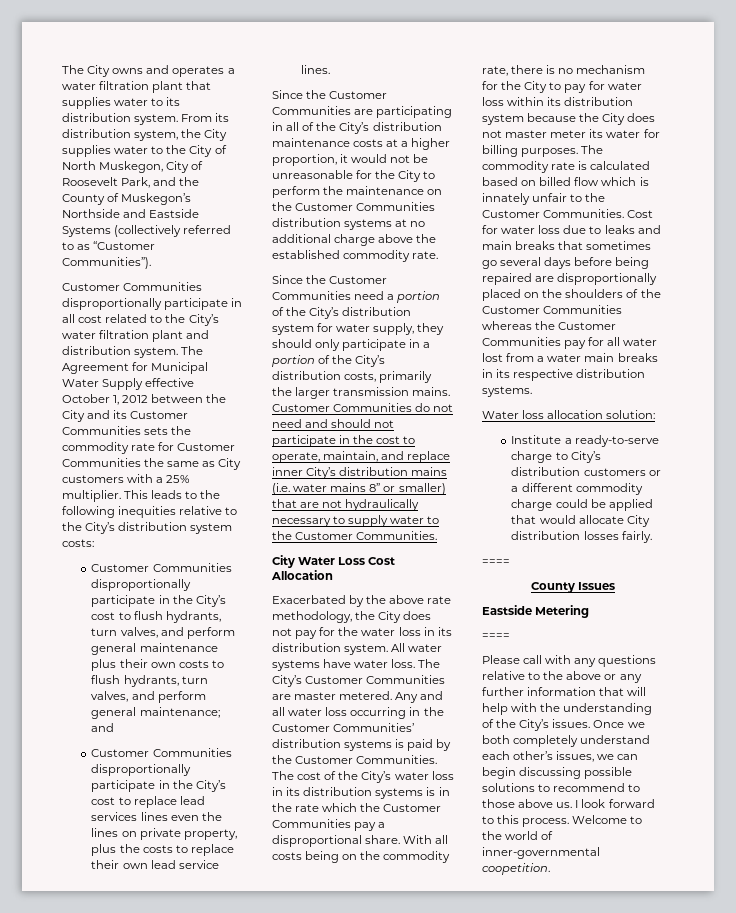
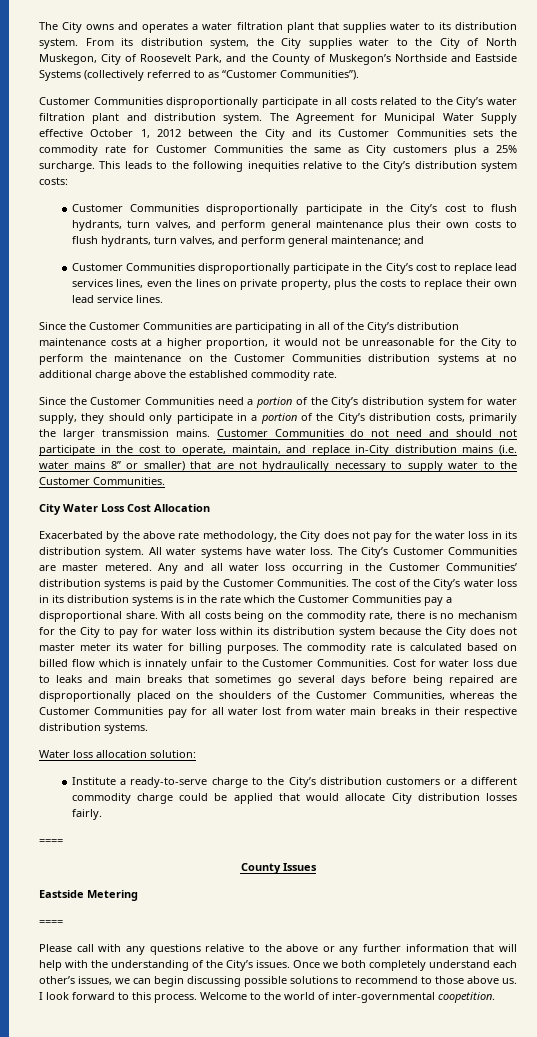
- Customer Communities disproportionally participate in all cost related to the City’s water filtration plant and distribution system.
+ Customer Communities disproportionally participate in all costs related to the City’s water filtration plant and distribution system.
- The Agreement for Municipal Water Supply effective October 1, 2012 between the City and its Customer Communities sets the commodity rate for Customer Communities the same as City customers with a 25% multiplier.
+ The Agreement for Municipal Water Supply effective October 1, 2012 between the City and its Customer Communities sets the commodity rate for Customer Communities the same as City customers plus a 25% surcharge.
- Customer Communities disproportionally participate in the City’s cost to replace lead services lines even the lines on private property, plus the costs to replace their own lead service lines.
+ Customer Communities disproportionally participate in the City’s cost to replace lead services lines, even the lines on private property, plus the costs to replace their own lead service lines.
- Customer Communities do not need and should not participate in the cost to operate, maintain, and replace inner City’s distribution mains (i.e. water mains 8” or smaller) that are not hydraulically necessary to supply water to the Customer Communities.
+ Customer Communities do not need and should not participate in the cost to operate, maintain, and replace in-City distribution mains (i.e. water mains 8” or smaller) that are not hydraulically necessary to supply water to the Customer Communities.
- Cost for water loss due to leaks and main breaks that sometimes go several days before being repaired are disproportionally placed on the shoulders of the Customer Communities whereas the Customer Communities pay for all water lost from a water main breaks in its respective distribution systems.
+ Cost for water loss due to leaks and main breaks that sometimes go several days before being repaired are disproportionally placed on the shoulders of the Customer Communities, whereas the Customer Communities pay for all water lost from water main breaks in their respective distribution systems.
- Institute a ready-to-serve charge to City’s distribution customers or a different commodity charge could be applied that would allocate City distribution losses fairly.
+ Institute a ready-to-serve charge to the City’s distribution customers or a different commodity charge could be applied that would allocate City distribution losses fairly.
- Welcome to the world of inner-governmental coopetition.
+ Welcome to the world of inter-governmental coopetition.

